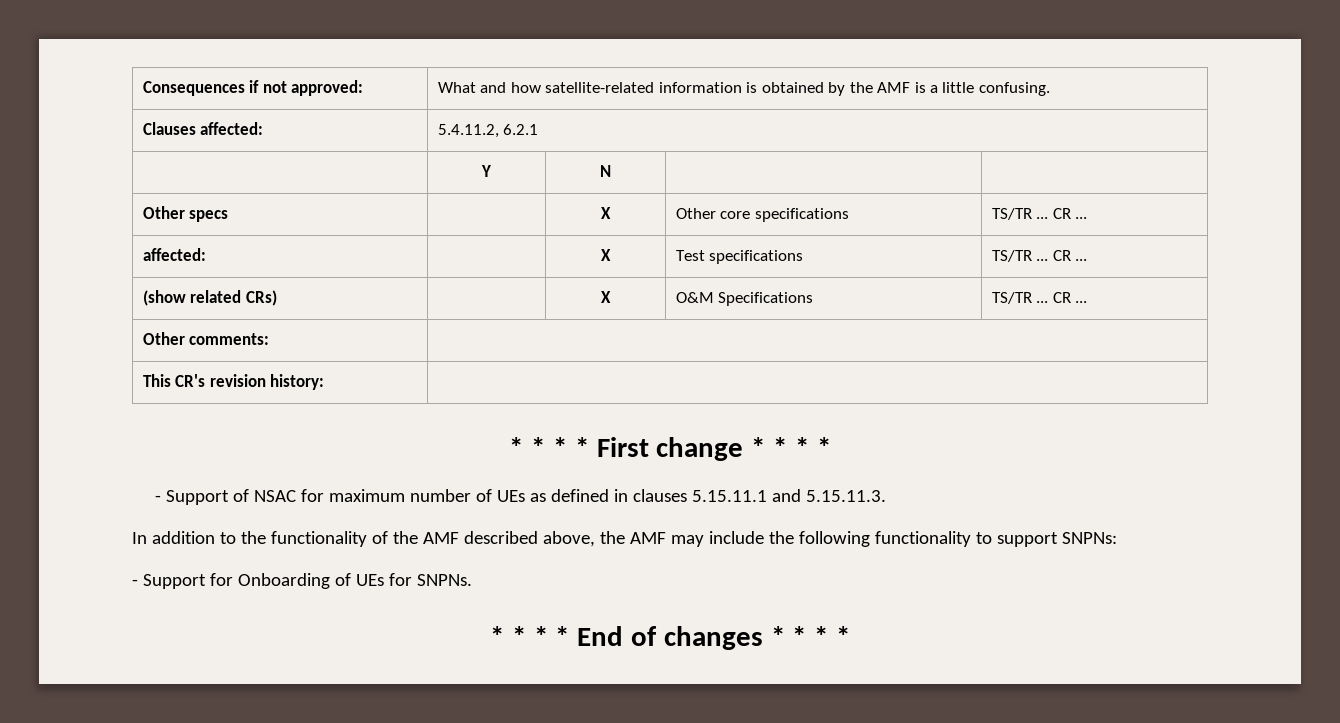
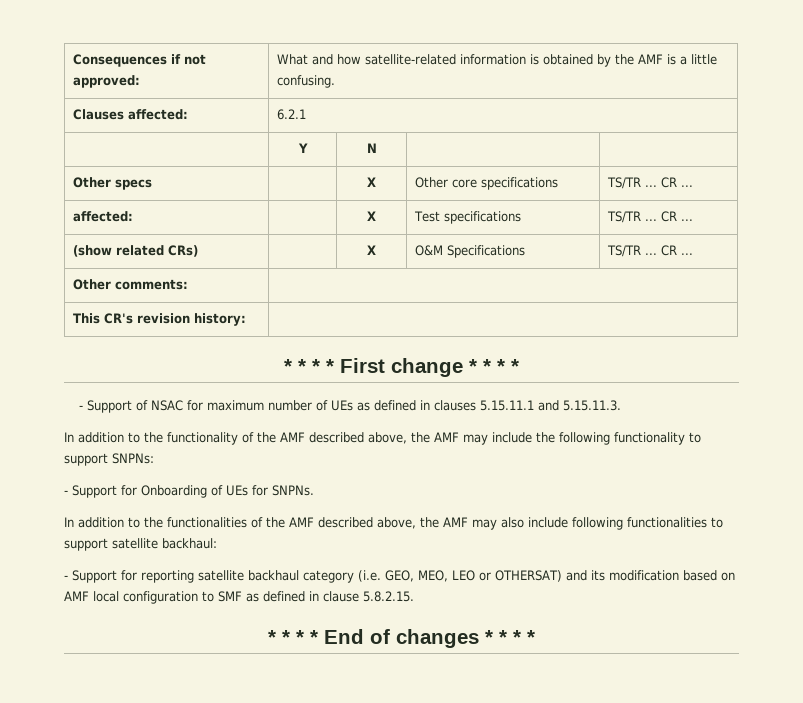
- Clauses affected: | 5.4.11.2, 6.2.1
+ Clauses affected: | 6.2.1
+ In addition to the functionalities of the AMF described above, the AMF may also include following functionalities to support satellite backhaul:
+ - Support for reporting satellite backhaul category (i.e. GEO, MEO, LEO or OTHERSAT) and its modification based on AMF local configuration to SMF as defined in clause 5.8.2.15.

